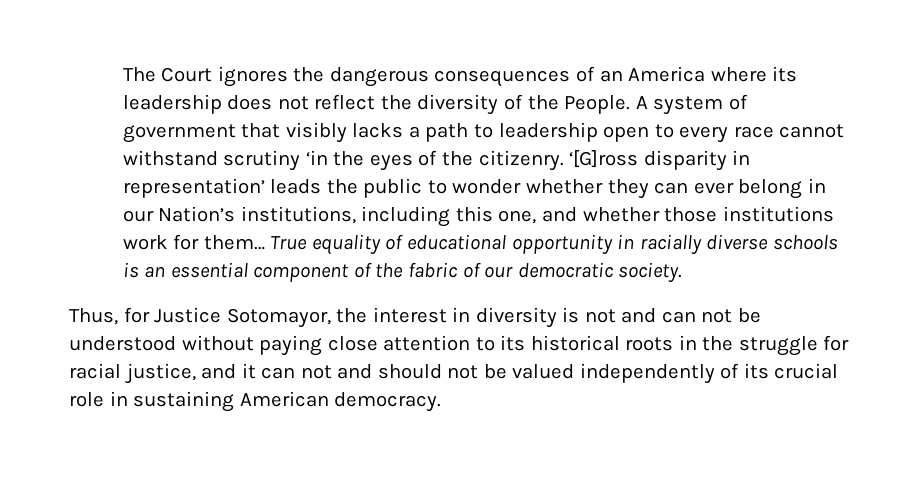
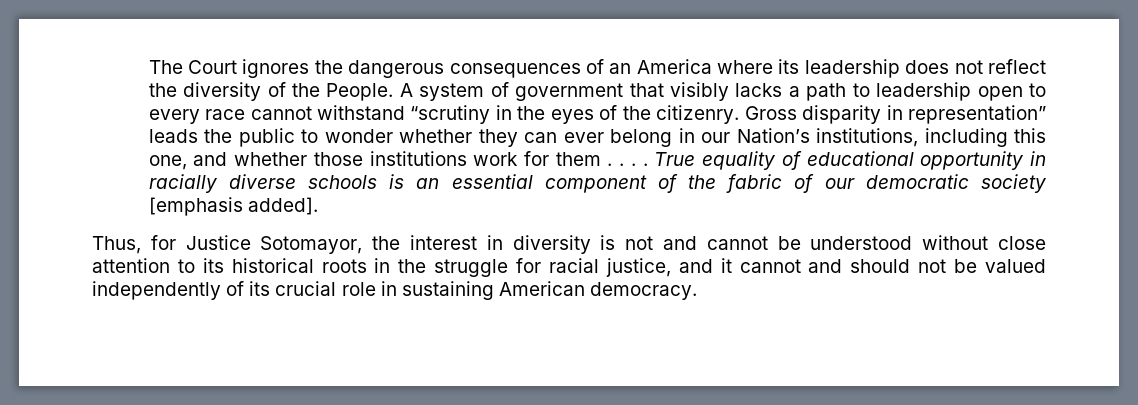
- A system of government that visibly lacks a path to leadership open to every race cannot withstand scrutiny ‘in the eyes of the citizenry.
+ A system of government that visibly lacks a path to leadership open to every race cannot withstand “scrutiny in the eyes of the citizenry.
- ‘[G]ross disparity in representation’ leads the public to wonder whether they can ever belong in our Nation’s institutions, including this one, and whether those institutions work for them…
+ Gross disparity in representation” leads the public to wonder whether they can ever belong in our Nation’s institutions, including this one, and whether those institutions work for them . . . .
- True equality of educational opportunity in racially diverse schools is an essential component of the fabric of our democratic society.
+ True equality of educational opportunity in racially diverse schools is an essential component of the fabric of our democratic society [emphasis added].
- Thus, for Justice Sotomayor, the interest in diversity is not and can not be understood without paying close attention to its historical roots in the struggle for racial justice, and it can not and should not be valued independently of its crucial role in sustaining American democracy.
+ Thus, for Justice Sotomayor, the interest in diversity is not and cannot be understood without close attention to its historical roots in the struggle for racial justice, and it cannot and should not be valued independently of its crucial role in sustaining American democracy.

